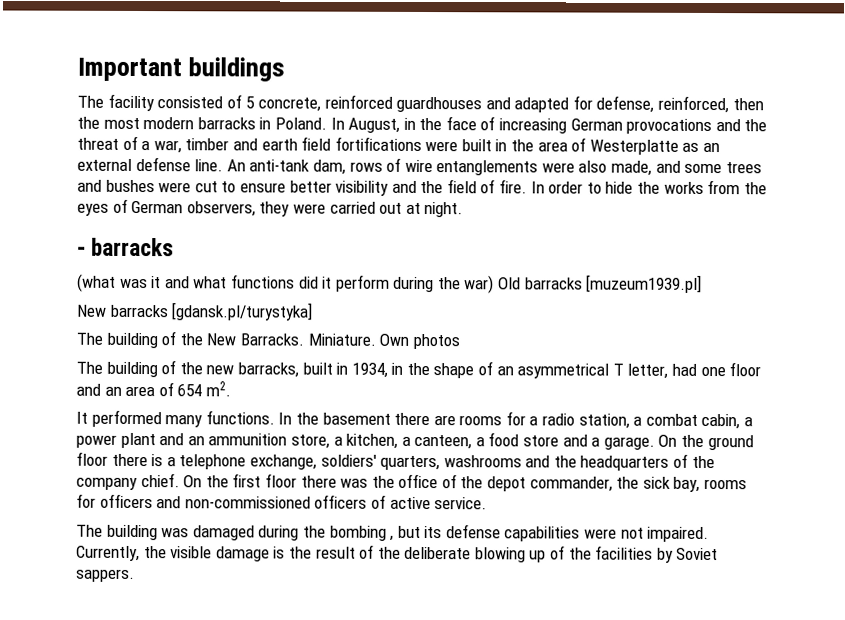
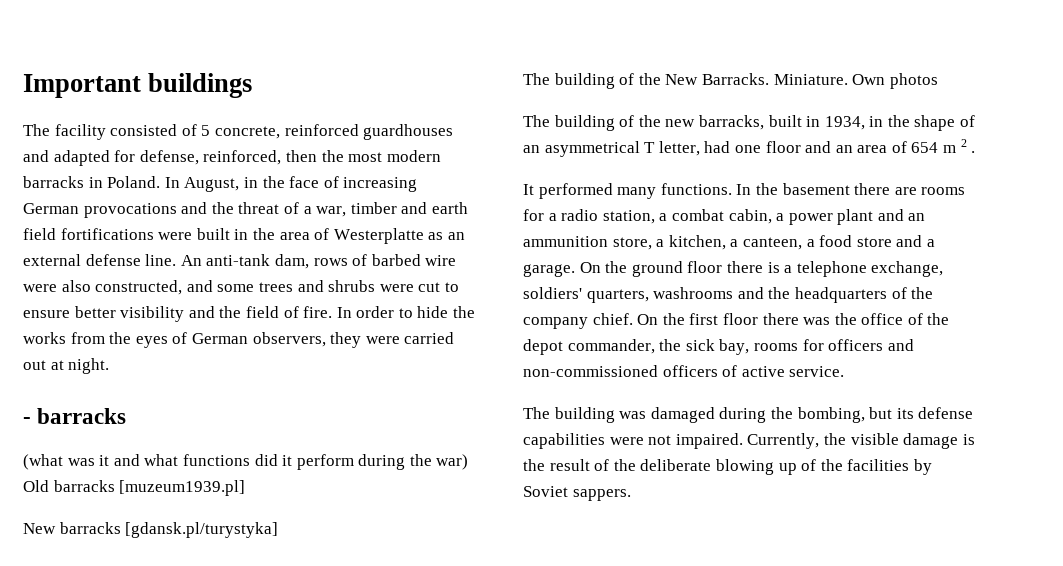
- An anti-tank dam, rows of wire entanglements were also made, and some trees and bushes were cut to ensure better visibility and the field of fire.
+ An anti-tank dam, rows of barbed wire were also constructed, and some trees and shrubs were cut to ensure better visibility and the field of fire.
- The building of the new barracks, built in 1934, in the shape of an asymmetrical T letter, had one floor and an area of 654 m2.
+ The building of the new barracks, built in 1934, in the shape of an asymmetrical T letter, had one floor and an area of 654 m 2 .
- The building was damaged during the bombing , but its defense capabilities were not impaired.
+ The building was damaged during the bombing, but its defense capabilities were not impaired.

